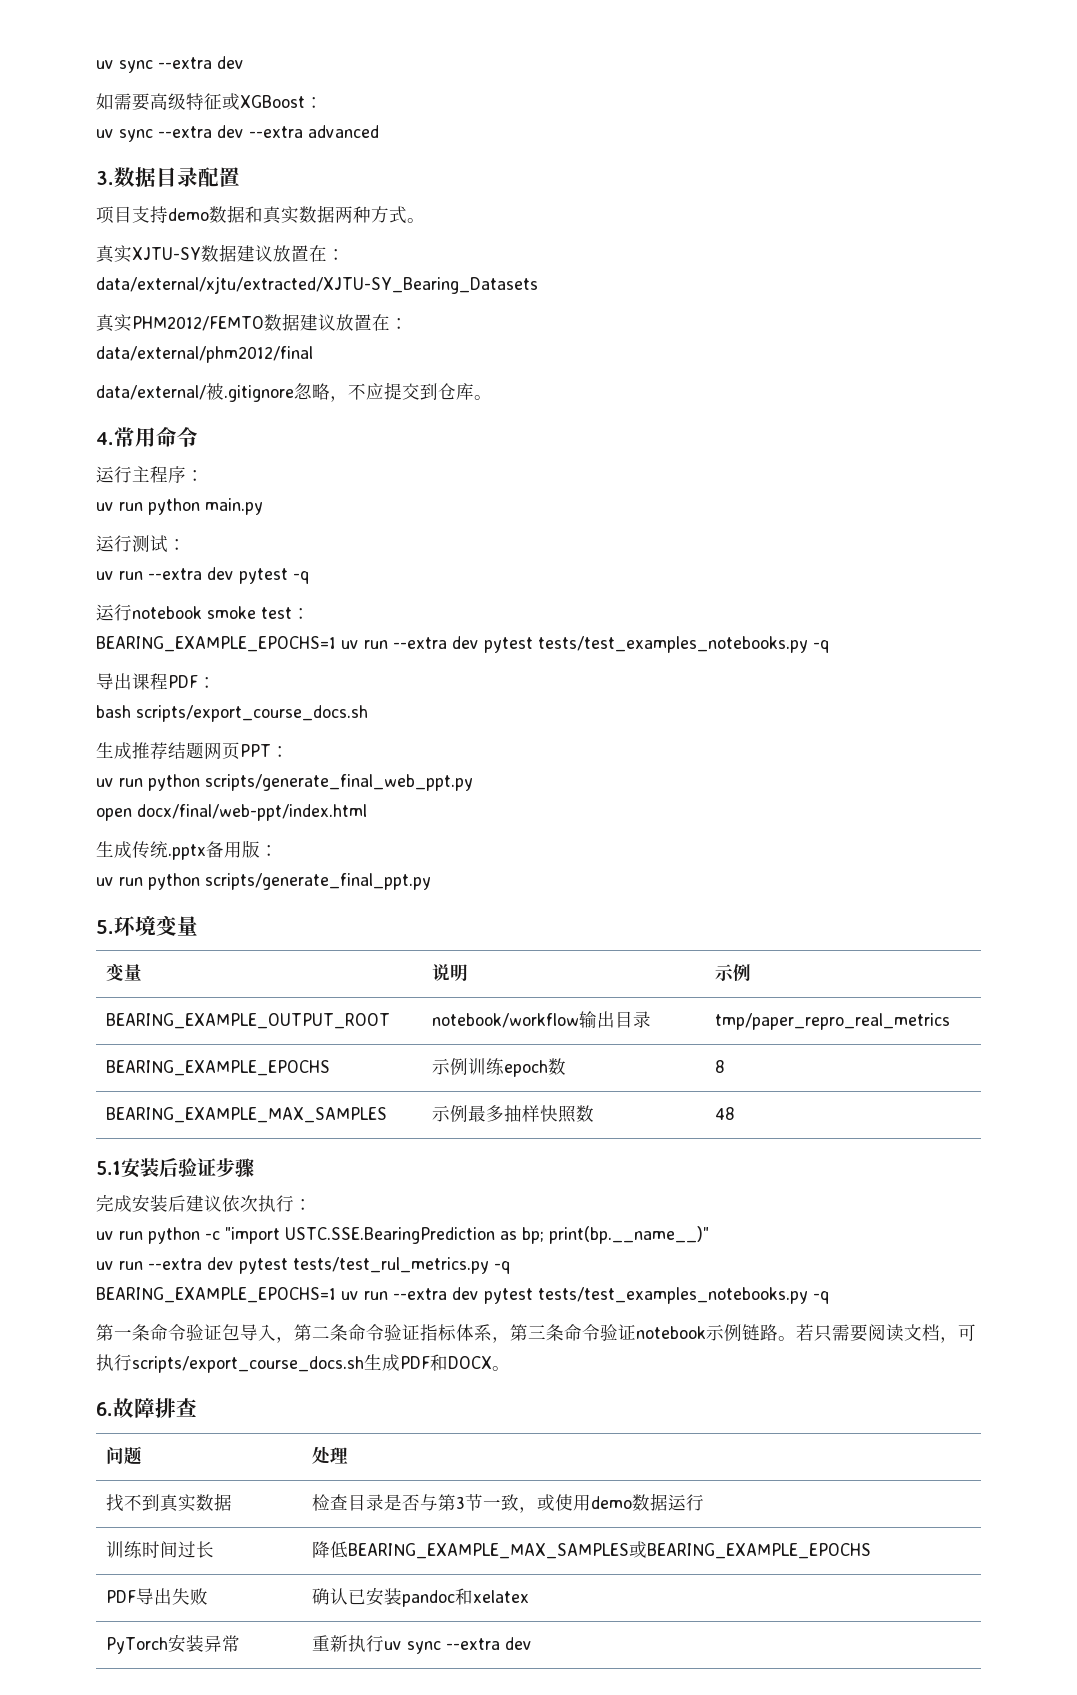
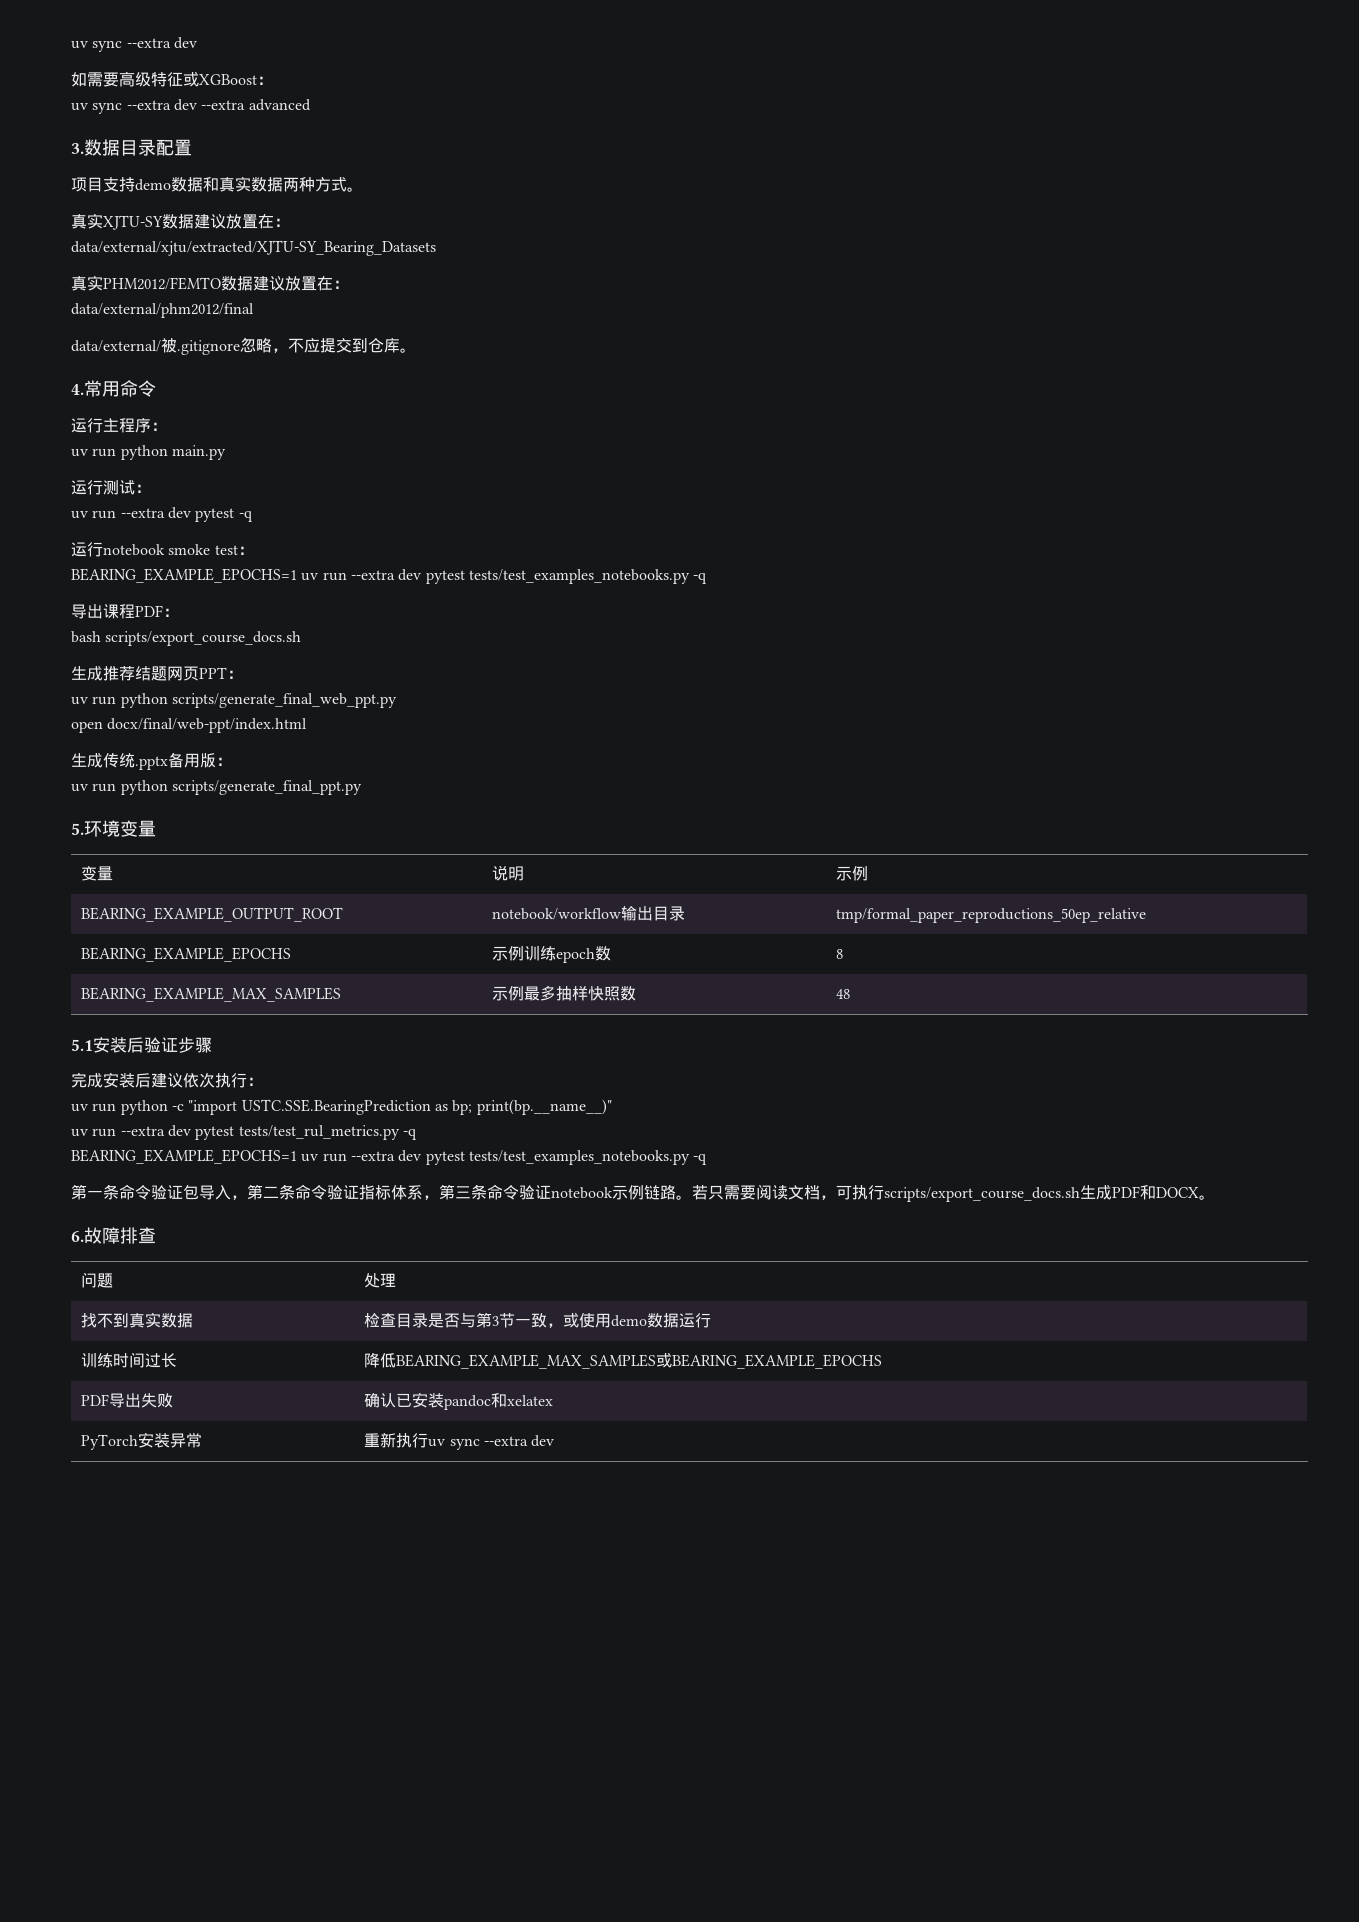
- BEARING_EXAMPLE_OUTPUT_ROOT | notebook/workflow输出目录 | tmp/paper_repro_real_metrics
+ BEARING_EXAMPLE_OUTPUT_ROOT | notebook/workflow输出目录 | tmp/formal_paper_reproductions_50ep_relative

